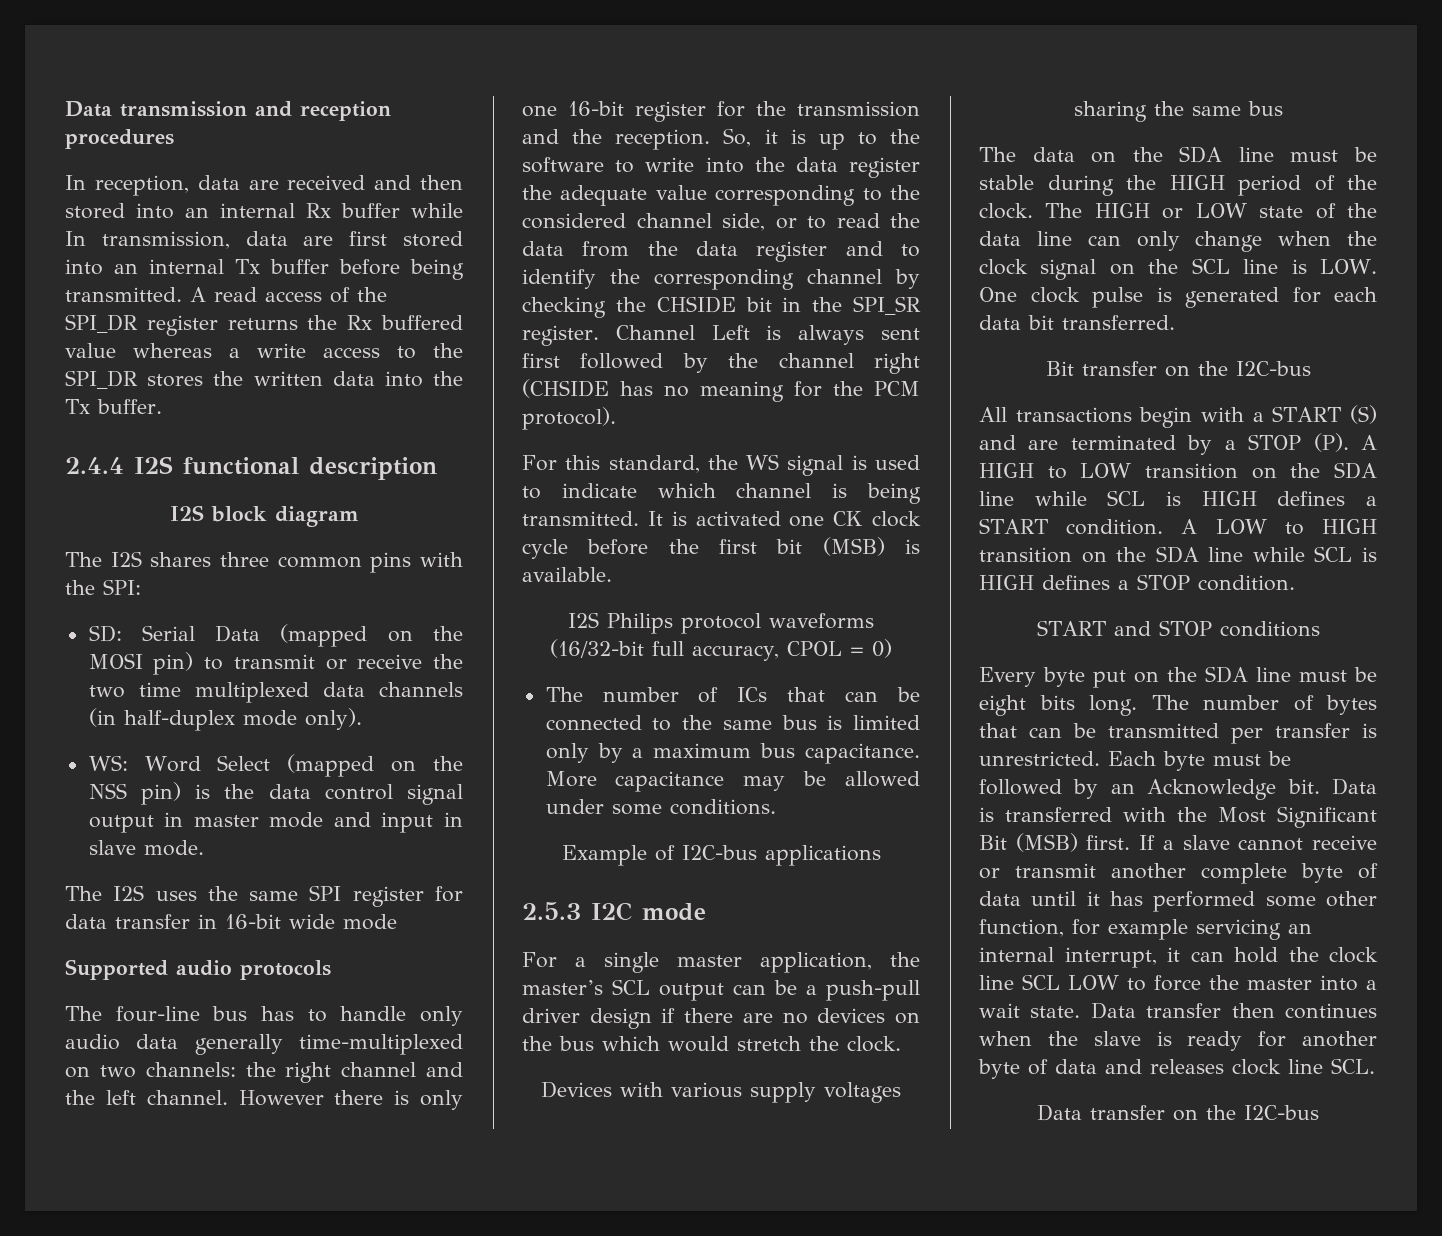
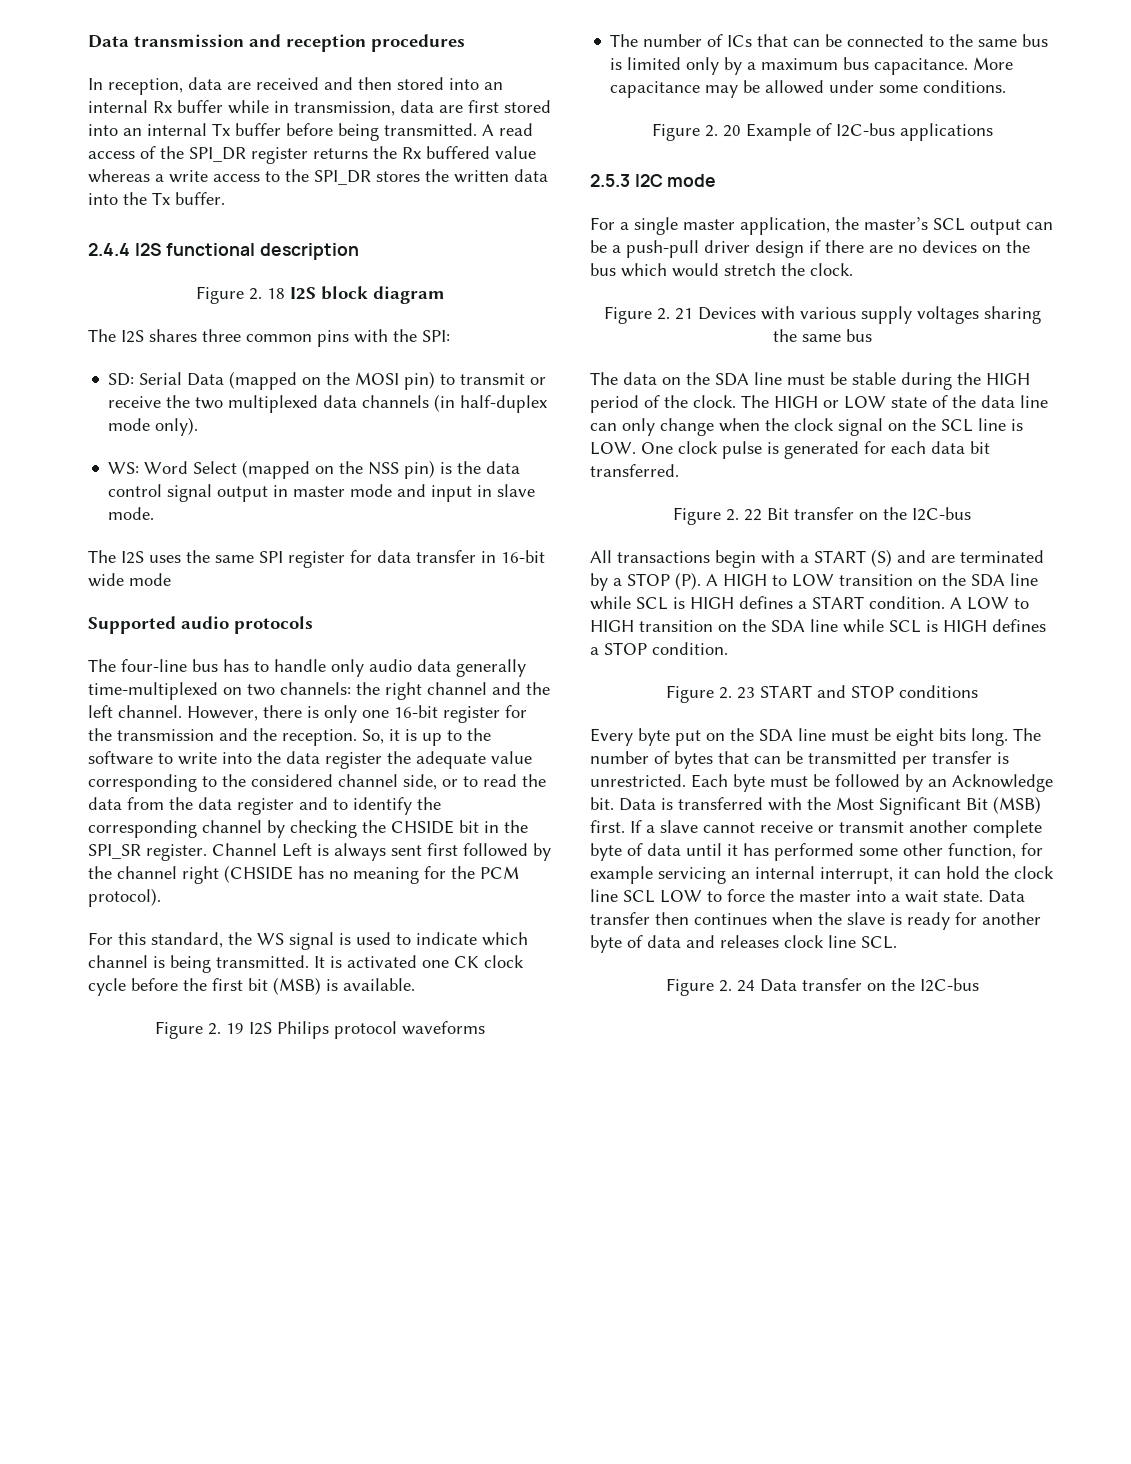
- In reception, data are received and then stored into an internal Rx buffer while In transmission, data are first stored into an internal Tx buffer before being transmitted.
+ In reception, data are received and then stored into an internal Rx buffer while in transmission, data are first stored into an internal Tx buffer before being transmitted.
- I2S block diagram
+ Figure 2. 18 I2S block diagram
- SD: Serial Data (mapped on the MOSI pin) to transmit or receive the two time multiplexed data channels (in half-duplex mode only).
+ SD: Serial Data (mapped on the MOSI pin) to transmit or receive the two multiplexed data channels (in half-duplex mode only).
- However there is only one 16-bit register for the transmission and the reception.
+ However, there is only one 16-bit register for the transmission and the reception.
- I2S Philips protocol waveforms (16/32-bit full accuracy, CPOL = 0)
+ Figure 2. 19 I2S Philips protocol waveforms
- Example of I2C-bus applications
+ Figure 2. 20 Example of I2C-bus applications
- Devices with various supply voltages sharing the same bus
+ Figure 2. 21 Devices with various supply voltages sharing the same bus
- Bit transfer on the I2C-bus
+ Figure 2. 22 Bit transfer on the I2C-bus
- START and STOP conditions
+ Figure 2. 23 START and STOP conditions
- Data transfer on the I2C-bus
+ Figure 2. 24 Data transfer on the I2C-bus

